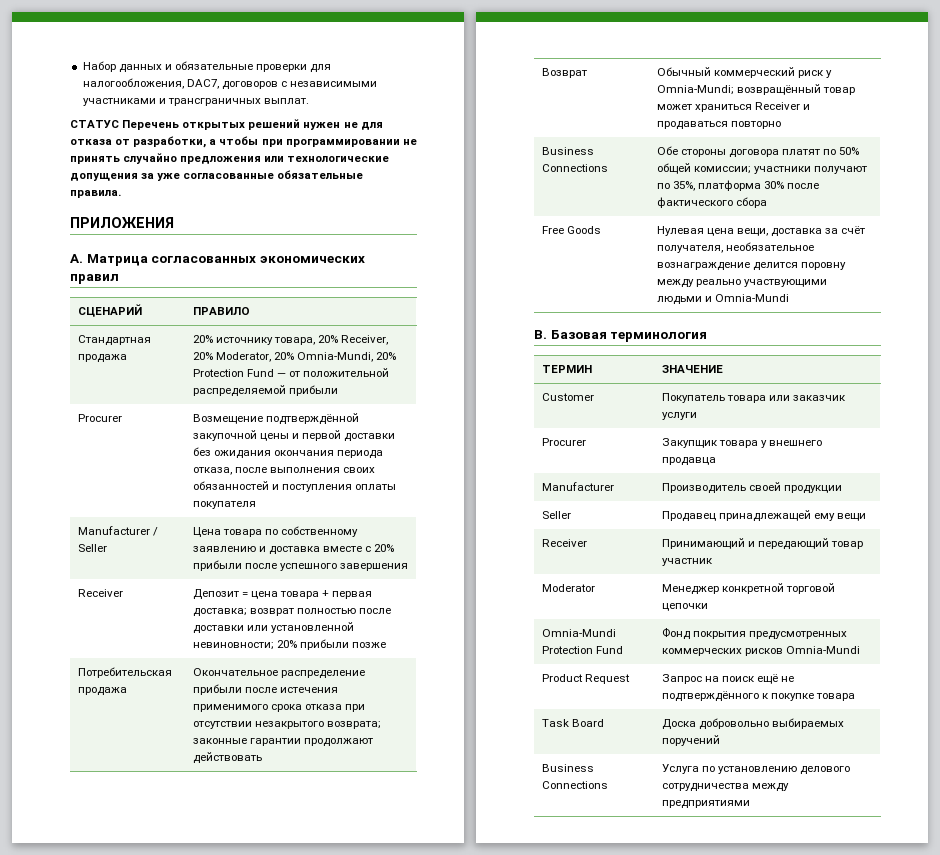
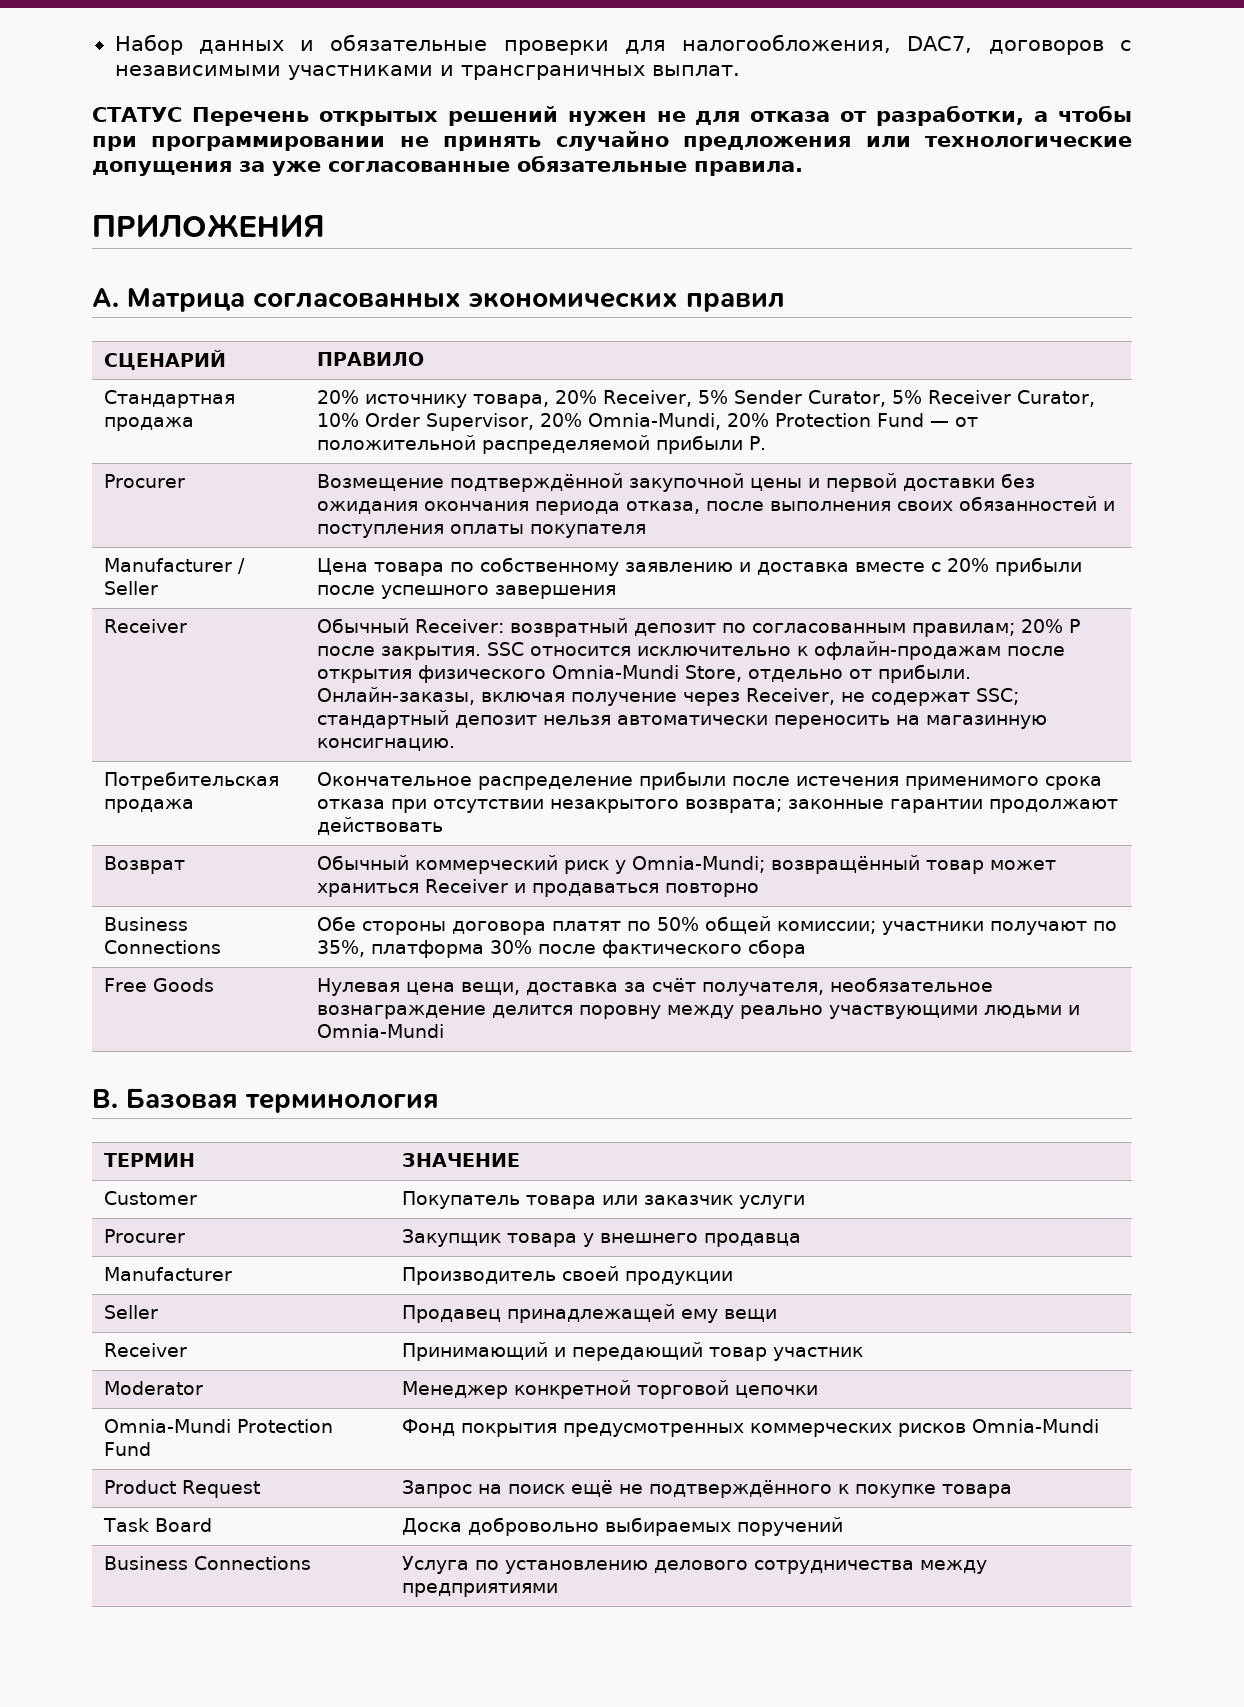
- Стандартная продажа | 20% источнику товара, 20% Receiver, 20% Moderator, 20% Omnia-Mundi, 20% Protection Fund — от положительной распределяемой прибыли
+ Стандартная продажа | 20% источнику товара, 20% Receiver, 5% Sender Curator, 5% Receiver Curator, 10% Order Supervisor, 20% Omnia-Mundi, 20% Protection Fund — от положительной распределяемой прибыли P.
- Депозит = цена товара + первая доставка; возврат полностью после доставки или установленной невиновности; 20% прибыли позже
+ Обычный Receiver: возвратный депозит по согласованным правилам; 20% P после закрытия. SSC относится исключительно к офлайн-продажам после открытия физического Omnia-Mundi Store, отдельно от прибыли. Онлайн-заказы, включая получение через Receiver, не содержат SSC; стандартный депозит нельзя автоматически переносить на магазинную консигнацию.

